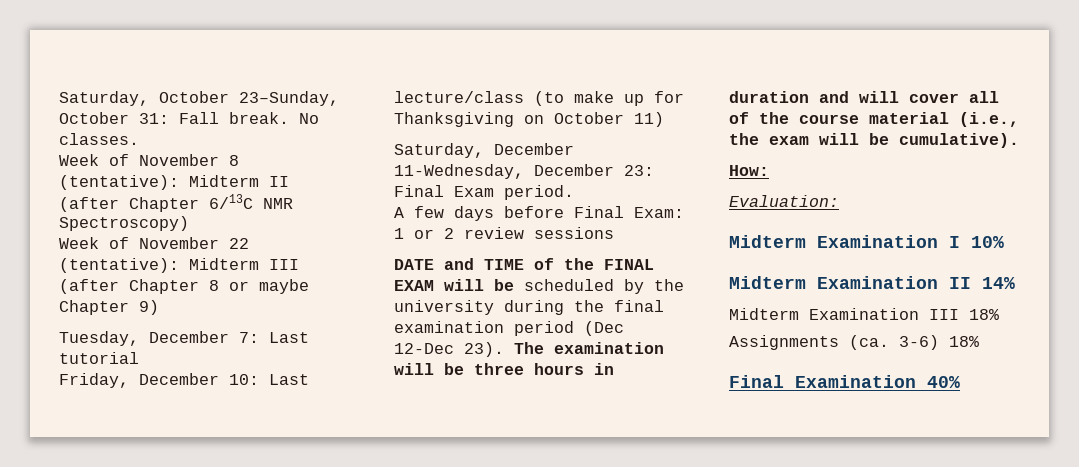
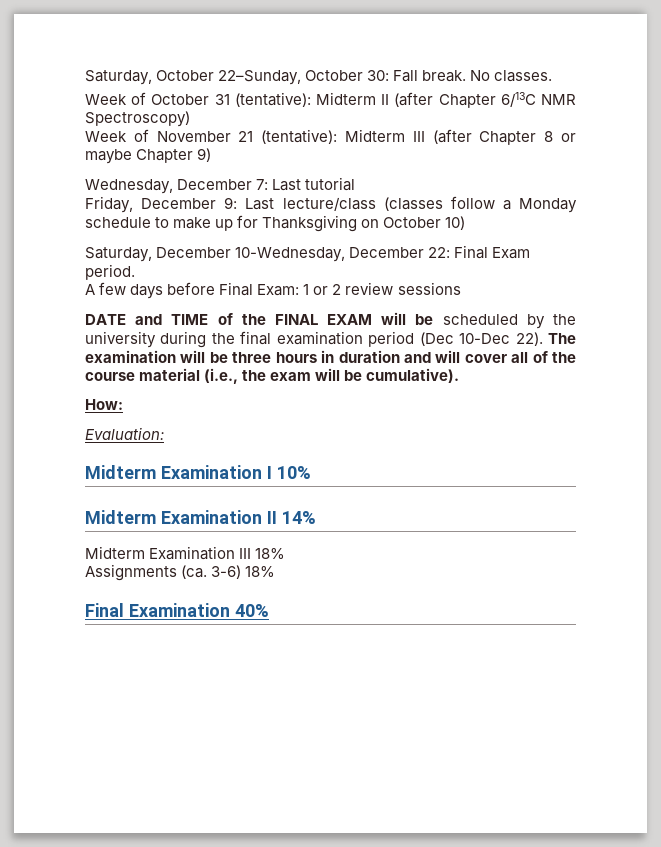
- Saturday, October 23–Sunday, October 31: Fall break.
+ Saturday, October 22–Sunday, October 30: Fall break.
- Week of November 8 (tentative): Midterm II (after Chapter 6/13C NMR Spectroscopy)
+ Week of October 31 (tentative): Midterm II (after Chapter 6/13C NMR Spectroscopy)
- Week of November 22 (tentative): Midterm III (after Chapter 8 or maybe Chapter 9)
+ Week of November 21 (tentative): Midterm III (after Chapter 8 or maybe Chapter 9)
- Tuesday, December 7: Last tutorial
+ Wednesday, December 7: Last tutorial
- Friday, December 10: Last lecture/class (to make up for Thanksgiving on October 11)
+ Friday, December 9: Last lecture/class (classes follow a Monday schedule to make up for Thanksgiving on October 10)
- Saturday, December 11-Wednesday, December 23: Final Exam period.
+ Saturday, December 10-Wednesday, December 22: Final Exam period.
- DATE and TIME of the FINAL EXAM will be scheduled by the university during the final examination period (Dec 12-Dec 23).
+ DATE and TIME of the FINAL EXAM will be scheduled by the university during the final examination period (Dec 10-Dec 22).

